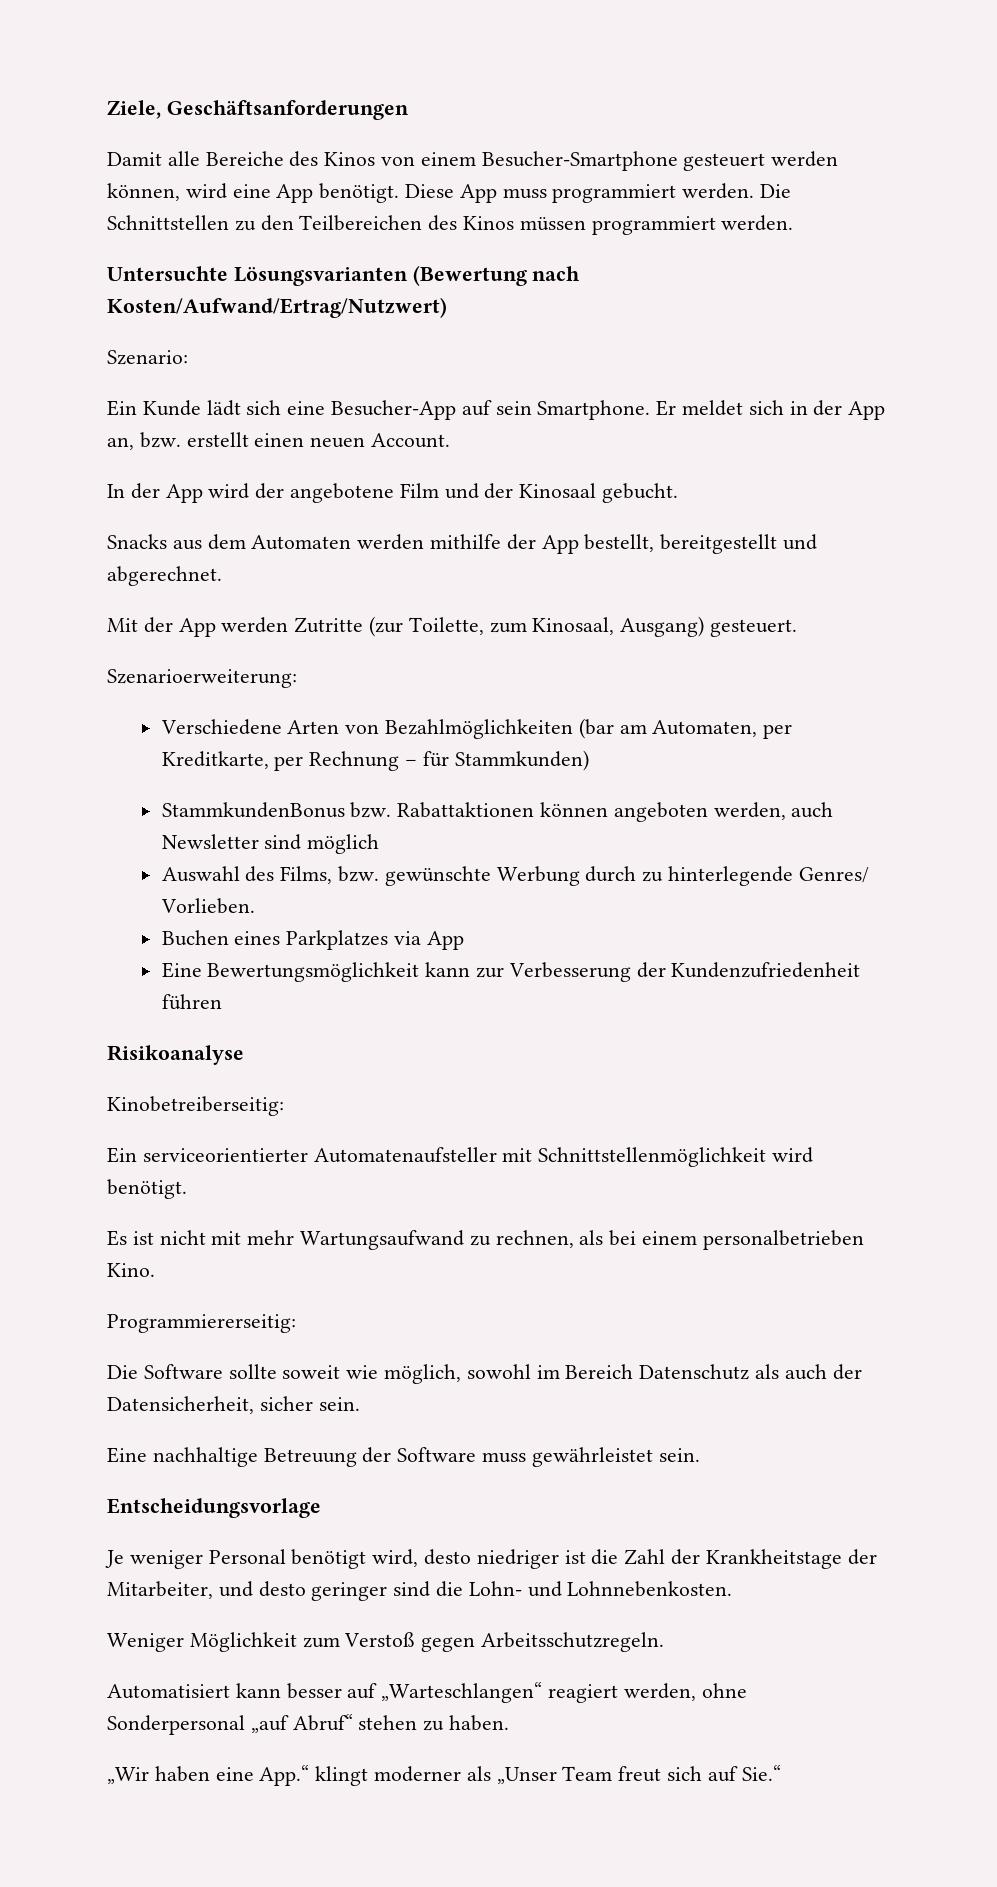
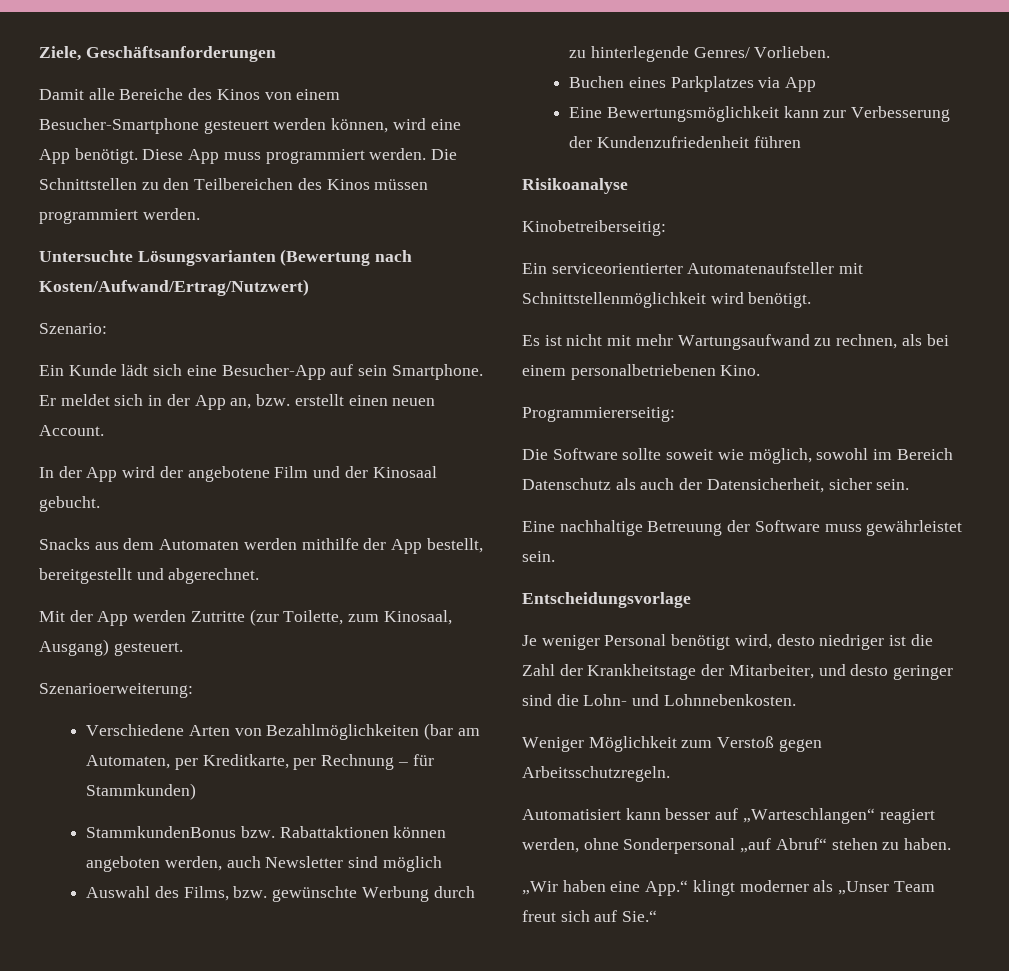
- Es ist nicht mit mehr Wartungsaufwand zu rechnen, als bei einem personalbetrieben Kino.
+ Es ist nicht mit mehr Wartungsaufwand zu rechnen, als bei einem personalbetriebenen Kino.

